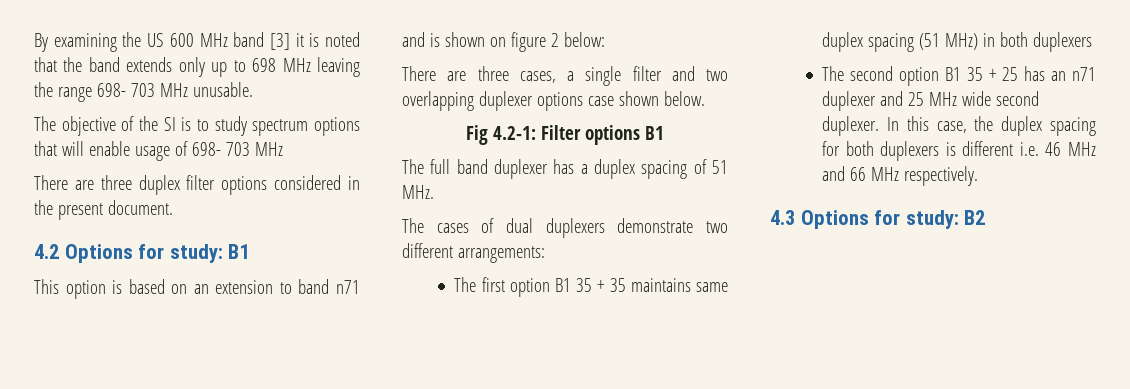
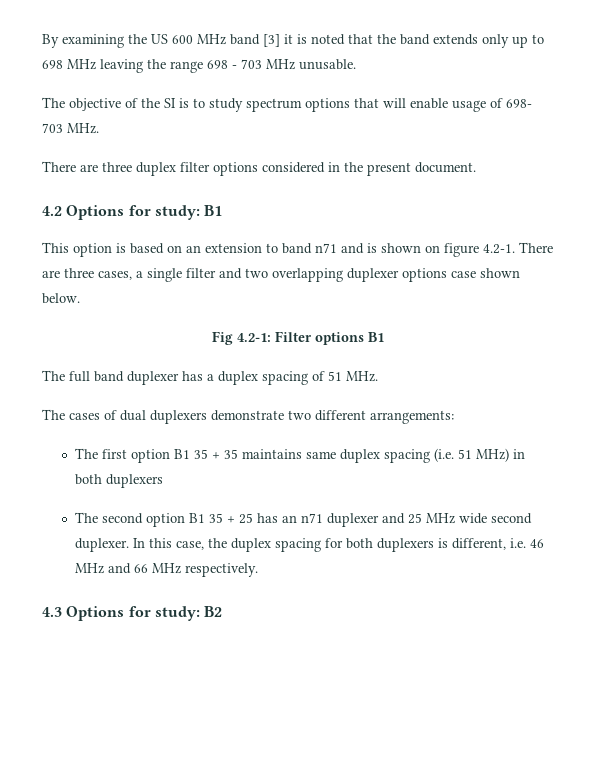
- By examining the US 600 MHz band [3] it is noted that the band extends only up to 698 MHz leaving the range 698- 703 MHz unusable.
+ By examining the US 600 MHz band [3] it is noted that the band extends only up to 698 MHz leaving the range 698 - 703 MHz unusable.
- The objective of the SI is to study spectrum options that will enable usage of 698- 703 MHz
+ The objective of the SI is to study spectrum options that will enable usage of 698- 703 MHz.
- This option is based on an extension to band n71 and is shown on figure 2 below:
- There are three cases, a single filter and two overlapping duplexer options case shown below.
+ This option is based on an extension to band n71 and is shown on figure 4.2-1. There are three cases, a single filter and two overlapping duplexer options case shown below.
- The first option B1 35 + 35 maintains same duplex spacing (51 MHz) in both duplexers
+ The first option B1 35 + 35 maintains same duplex spacing (i.e. 51 MHz) in both duplexers
- In this case, the duplex spacing for both duplexers is different i.e. 46 MHz and 66 MHz respectively.
+ In this case, the duplex spacing for both duplexers is different, i.e. 46 MHz and 66 MHz respectively.

